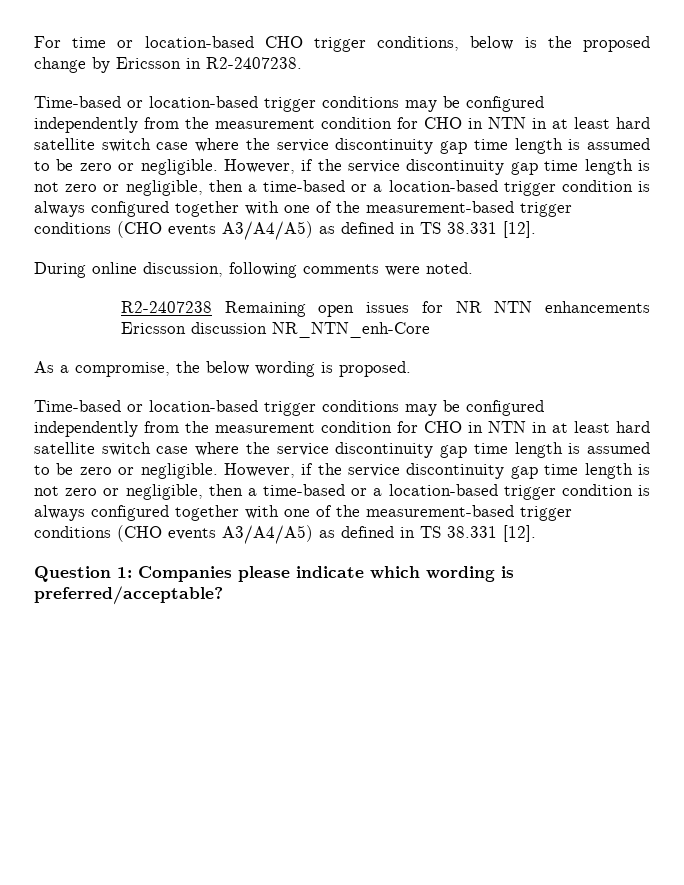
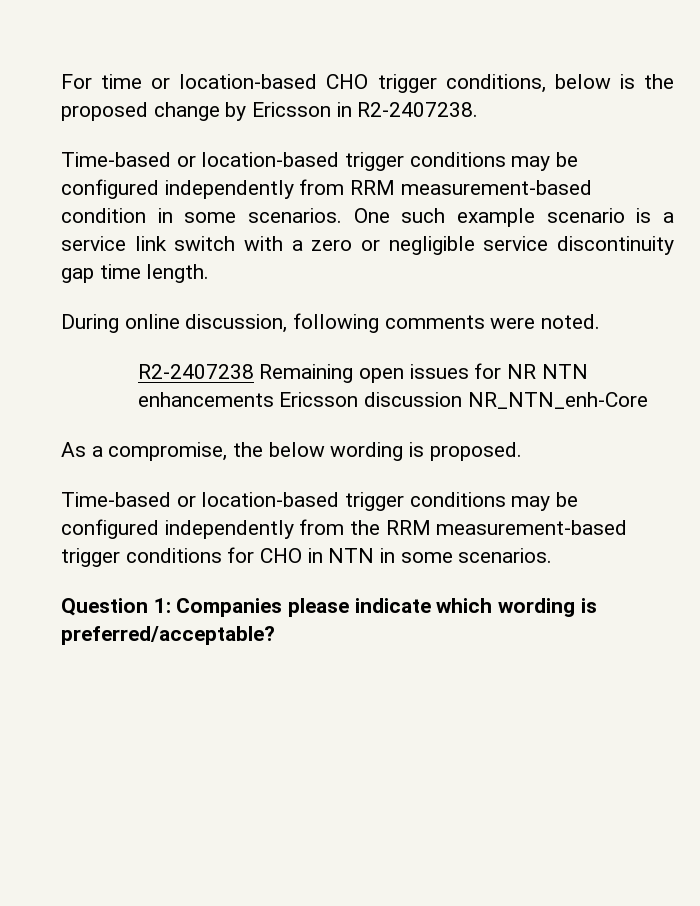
  For time or location-based CHO trigger conditions, below is the proposed change by Ericsson in R2-2407238.
- Time-based or location-based trigger conditions may be configured independently from the measurement condition for CHO in NTN in at least hard satellite switch case where the service discontinuity gap time length is assumed to be zero or negligible. However, if the service discontinuity gap time length is not zero or negligible, then a time-based or a location-based trigger condition is always configured together with one of the measurement-based trigger conditions (CHO events A3/A4/A5) as defined in TS 38.331 [12].
+ Time-based or location-based trigger conditions may be configured independently from RRM measurement-based condition in some scenarios. One such example scenario is a service link switch with a zero or negligible service discontinuity gap time length.
  As a compromise, the below wording is proposed.
- Time-based or location-based trigger conditions may be configured independently from the measurement condition for CHO in NTN in at least hard satellite switch case where the service discontinuity gap time length is assumed to be zero or negligible. However, if the service discontinuity gap time length is not zero or negligible, then a time-based or a location-based trigger condition is always configured together with one of the measurement-based trigger conditions (CHO events A3/A4/A5) as defined in TS 38.331 [12].
+ Time-based or location-based trigger conditions may be configured independently from the RRM measurement-based trigger conditions for CHO in NTN in some scenarios.

